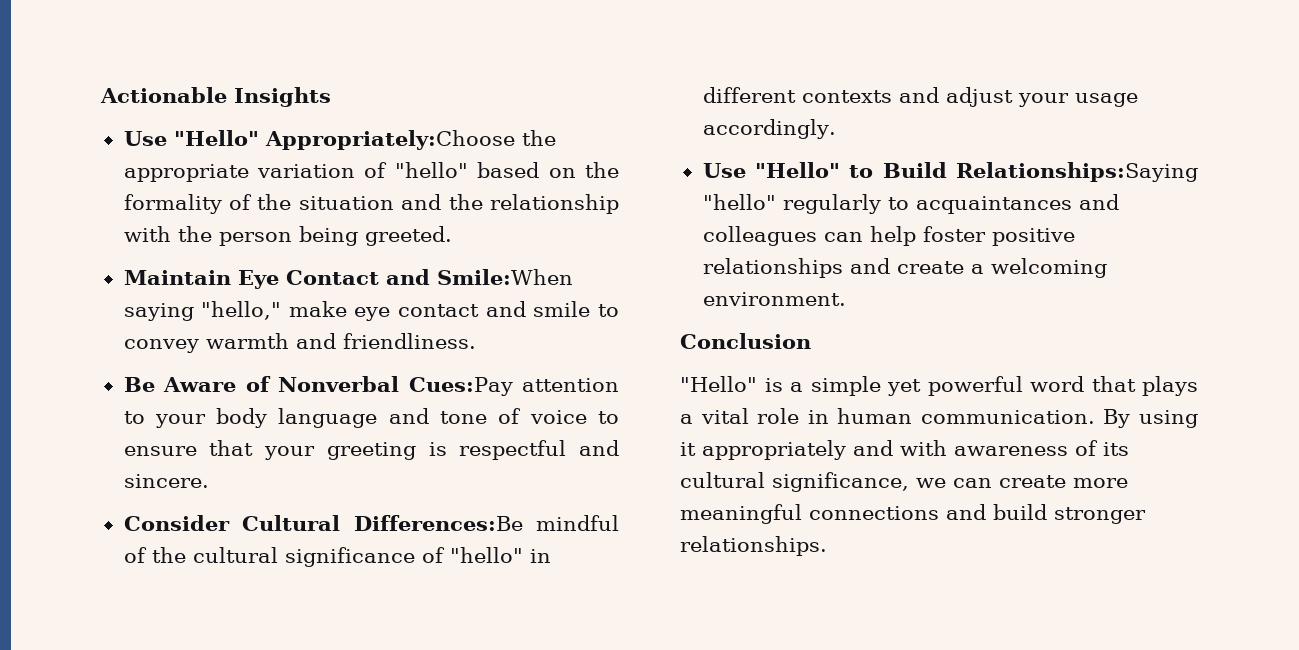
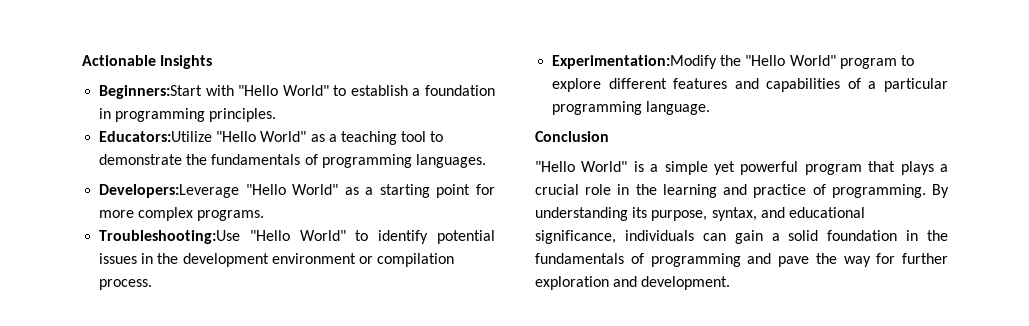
- Use "Hello" Appropriately:Choose the appropriate variation of "hello" based on the formality of the situation and the relationship with the person being greeted.
- Maintain Eye Contact and Smile:When saying "hello," make eye contact and smile to convey warmth and friendliness.
- Be Aware of Nonverbal Cues:Pay attention to your body language and tone of voice to ensure that your greeting is respectful and sincere.
- Consider Cultural Differences:Be mindful of the cultural significance of "hello" in different contexts and adjust your usage accordingly.
- Use "Hello" to Build Relationships:Saying "hello" regularly to acquaintances and colleagues can help foster positive relationships and create a welcoming environment.
+ Beginners:Start with "Hello World" to establish a foundation in programming principles.
+ Educators:Utilize "Hello World" as a teaching tool to demonstrate the fundamentals of programming languages.
+ Developers:Leverage "Hello World" as a starting point for more complex programs.
+ Troubleshooting:Use "Hello World" to identify potential issues in the development environment or compilation process.
+ Experimentation:Modify the "Hello World" program to explore different features and capabilities of a particular programming language.
- "Hello" is a simple yet powerful word that plays a vital role in human communication. By using it appropriately and with awareness of its cultural significance, we can create more meaningful connections and build stronger relationships.
+ "Hello World" is a simple yet powerful program that plays a crucial role in the learning and practice of programming. By understanding its purpose, syntax, and educational significance, individuals can gain a solid foundation in the fundamentals of programming and pave the way for further exploration and development.

